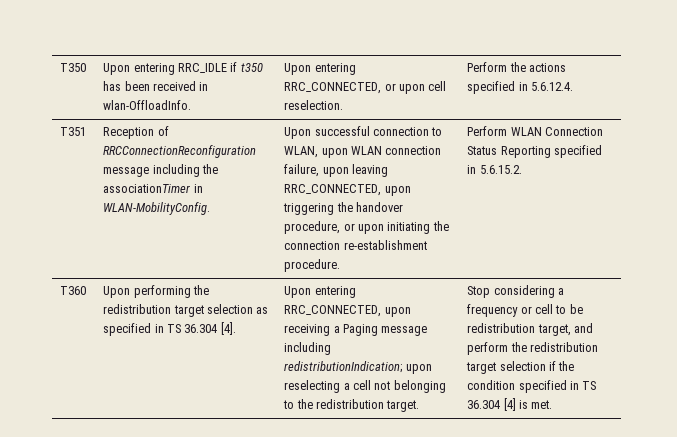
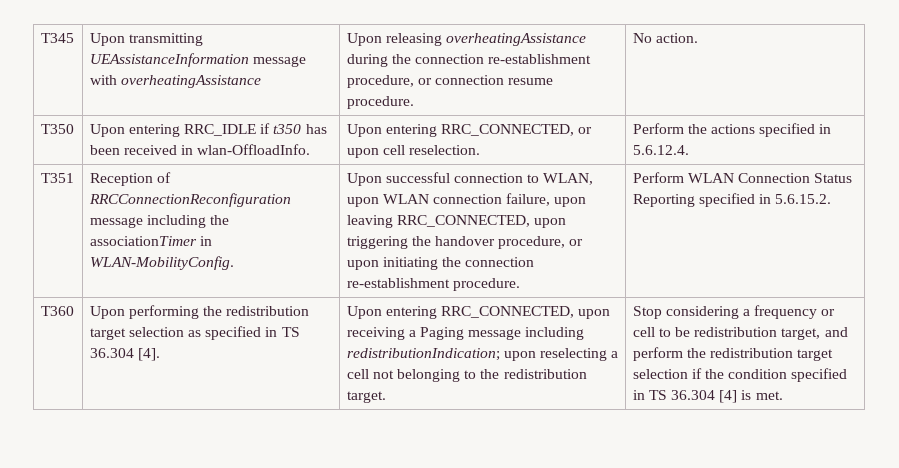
+ T345 | Upon transmitting UEAssistanceInformation message with overheatingAssistance | Upon releasing overheatingAssistance during the connection re-establishment procedure, or connection resume procedure. | No action.

